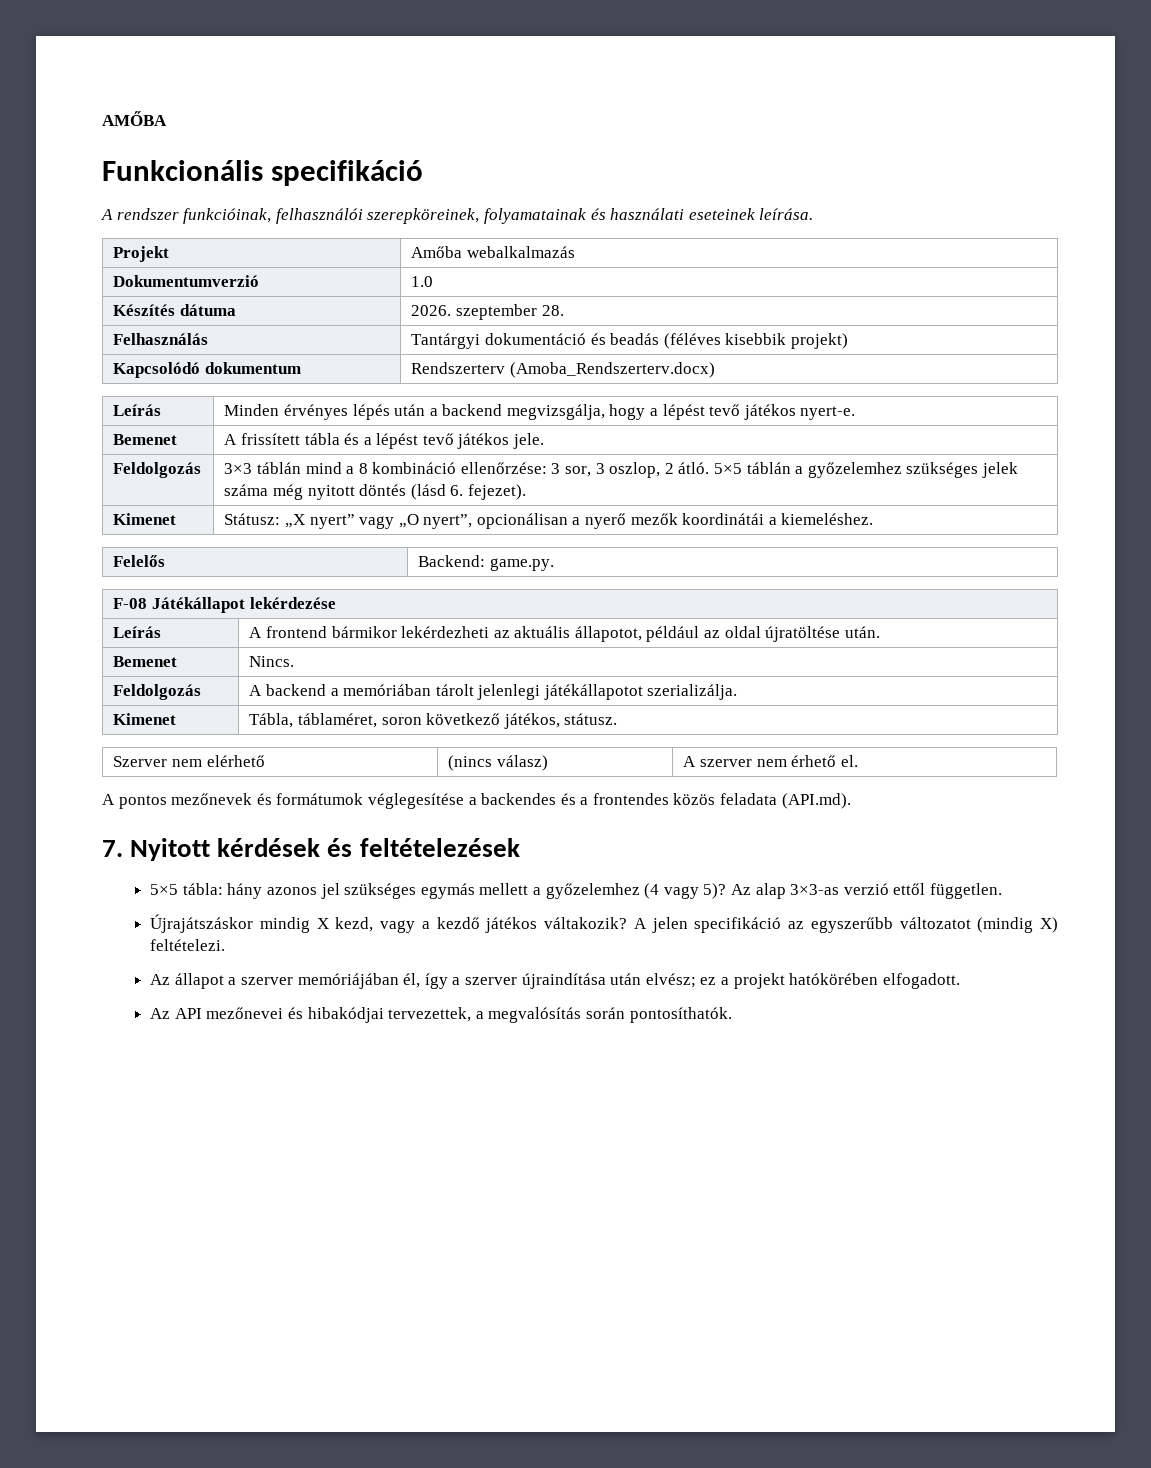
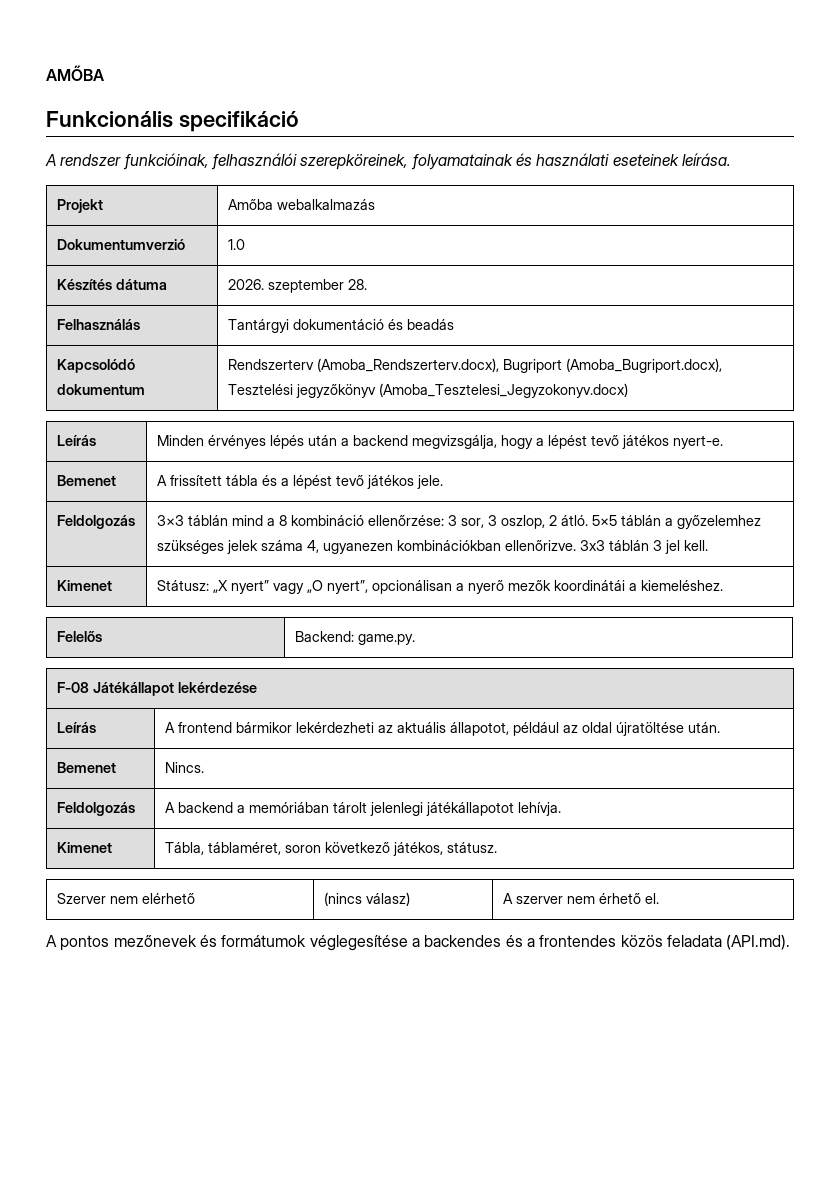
- Felhasználás | Tantárgyi dokumentáció és beadás (féléves kisebbik projekt)
+ Felhasználás | Tantárgyi dokumentáció és beadás
- Kapcsolódó dokumentum | Rendszerterv (Amoba_Rendszerterv.docx)
+ Kapcsolódó dokumentum | Rendszerterv (Amoba_Rendszerterv.docx), Bugriport (Amoba_Bugriport.docx), Tesztelési jegyzőkönyv (Amoba_Tesztelesi_Jegyzokonyv.docx)
- Feldolgozás | 3×3 táblán mind a 8 kombináció ellenőrzése: 3 sor, 3 oszlop, 2 átló. 5×5 táblán a győzelemhez szükséges jelek száma még nyitott döntés (lásd 6. fejezet).
+ Feldolgozás | 3×3 táblán mind a 8 kombináció ellenőrzése: 3 sor, 3 oszlop, 2 átló. 5×5 táblán a győzelemhez szükséges jelek száma 4, ugyanezen kombinációkban ellenőrizve. 3x3 táblán 3 jel kell.
- Feldolgozás | A backend a memóriában tárolt jelenlegi játékállapotot szerializálja.
+ Feldolgozás | A backend a memóriában tárolt jelenlegi játékállapotot lehívja.
- 7. Nyitott kérdések és feltételezések
- 5×5 tábla: hány azonos jel szükséges egymás mellett a győzelemhez (4 vagy 5)? Az alap 3×3-as verzió ettől független.
- Újrajátszáskor mindig X kezd, vagy a kezdő játékos váltakozik? A jelen specifikáció az egyszerűbb változatot (mindig X) feltételezi.
- Az állapot a szerver memóriájában él, így a szerver újraindítása után elvész; ez a projekt hatókörében elfogadott.
- Az API mezőnevei és hibakódjai tervezettek, a megvalósítás során pontosíthatók.

